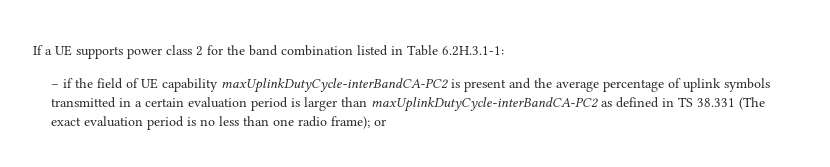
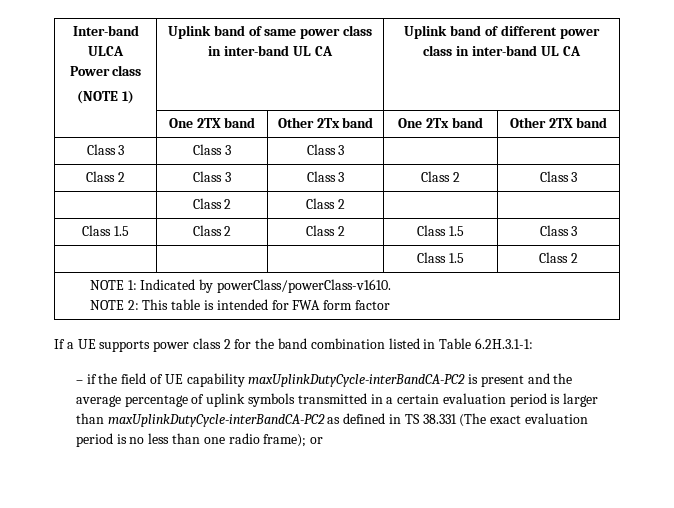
+ Inter-band ULCA
+ Power class
+ (NOTE 1) | Uplink band of same power class in inter-band UL CA | Uplink band of different power class in inter-band UL CA
+ | One 2TX band | Other 2Tx band | One 2Tx band | Other 2TX band
+ Class 3 | Class 3 | Class 3 | |
+ Class 2 | Class 3 | Class 3 | Class 2 | Class 3
+ | Class 2 | Class 2 | |
+ Class 1.5 | Class 2 | Class 2 | Class 1.5 | Class 3
+ | | | Class 1.5 | Class 2
+ NOTE 1: Indicated by powerClass/powerClass-v1610.
+ NOTE 2: This table is intended for FWA form factor

